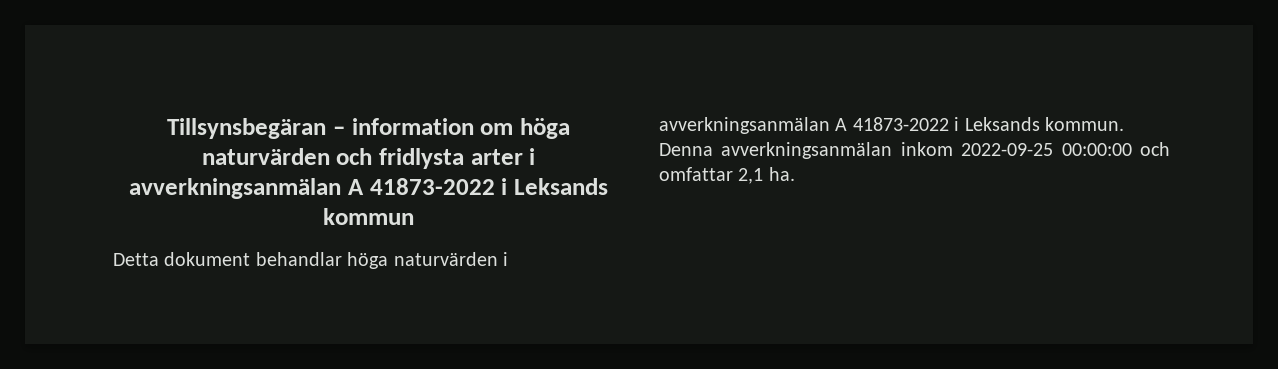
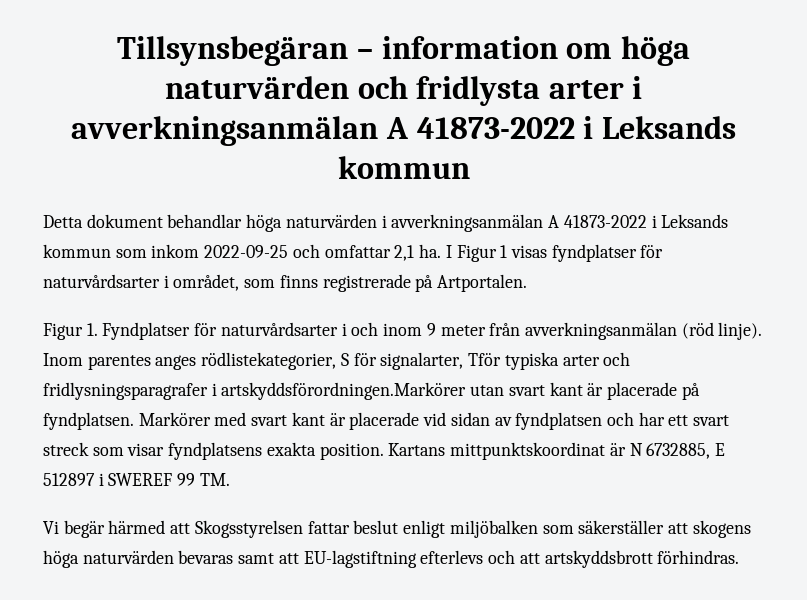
- Detta dokument behandlar höga naturvärden i avverkningsanmälan A 41873-2022 i Leksands kommun. Denna avverkningsanmälan inkom 2022-09-25 00:00:00 och omfattar 2,1 ha.
+ Detta dokument behandlar höga naturvärden i avverkningsanmälan A 41873-2022 i Leksands kommun som inkom 2022-09-25 och omfattar 2,1 ha.
+ I Figur 1 visas fyndplatser för naturvårdsarter i området, som finns registrerade på Artportalen.
+ Figur 1. Fyndplatser för naturvårdsarter i och inom 9 meter från avverkningsanmälan (röd linje). Inom parentes anges rödlistekategorier, S för signalarter, Tför typiska arter och fridlysningsparagrafer i artskyddsförordningen.Markörer utan svart kant är placerade på fyndplatsen. Markörer med svart kant är placerade vid sidan av fyndplatsen och har ett svart streck som visar fyndplatsens exakta position. Kartans mittpunktskoordinat är N 6732885, E 512897 i SWEREF 99 TM.
+ Vi begär härmed att Skogsstyrelsen fattar beslut enligt miljöbalken som säkerställer att skogens höga naturvärden bevaras samt att EU-lagstiftning efterlevs och att artskyddsbrott förhindras.

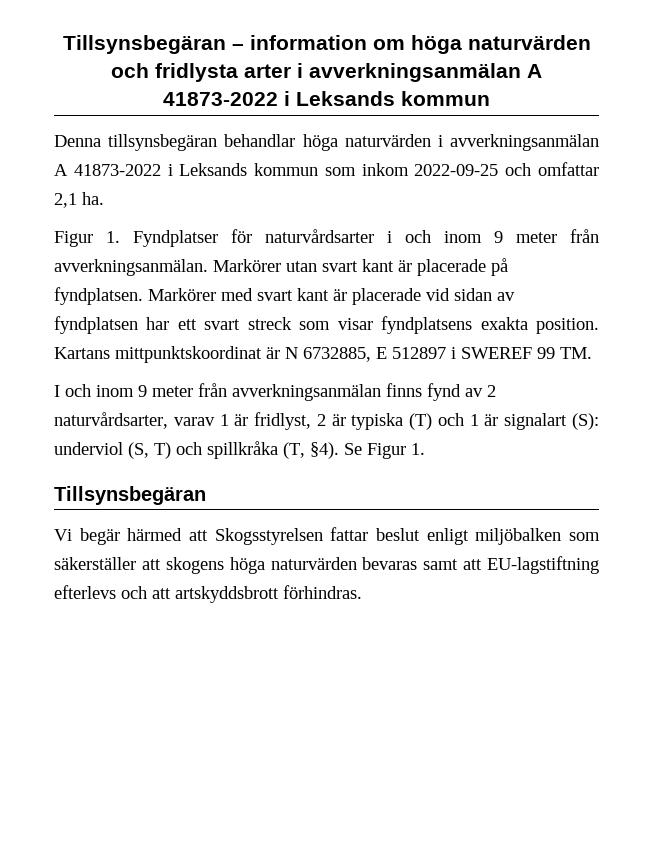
- Detta dokument behandlar höga naturvärden i avverkningsanmälan A 41873-2022 i Leksands kommun som inkom 2022-09-25 och omfattar 2,1 ha. I Figur 1 visas fyndplatser för naturvårdsarter i området, som finns registrerade på Artportalen.
+ Denna tillsynsbegäran behandlar höga naturvärden i avverkningsanmälan A 41873-2022 i Leksands kommun som inkom 2022-09-25 och omfattar 2,1 ha.
- Figur 1. Fyndplatser för naturvårdsarter i och inom 9 meter från avverkningsanmälan (röd linje). Inom parentes anges rödlistekategorier, S för signalarter, Tför typiska arter och fridlysningsparagrafer i artskyddsförordningen.Markörer utan svart kant är placerade på fyndplatsen.
+ Figur 1. Fyndplatser för naturvårdsarter i och inom 9 meter från avverkningsanmälan. Markörer utan svart kant är placerade på fyndplatsen.
- Markörer med svart kant är placerade vid sidan av fyndplatsen och har ett svart streck som visar fyndplatsens exakta position.
+ Markörer med svart kant är placerade vid sidan av fyndplatsen har ett svart streck som visar fyndplatsens exakta position.
+ I och inom 9 meter från avverkningsanmälan finns fynd av 2 naturvårdsarter, varav 1 är fridlyst, 2 är typiska (T) och 1 är signalart (S): underviol (S, T) och spillkråka (T, §4). Se Figur 1.
+ Tillsynsbegäran

